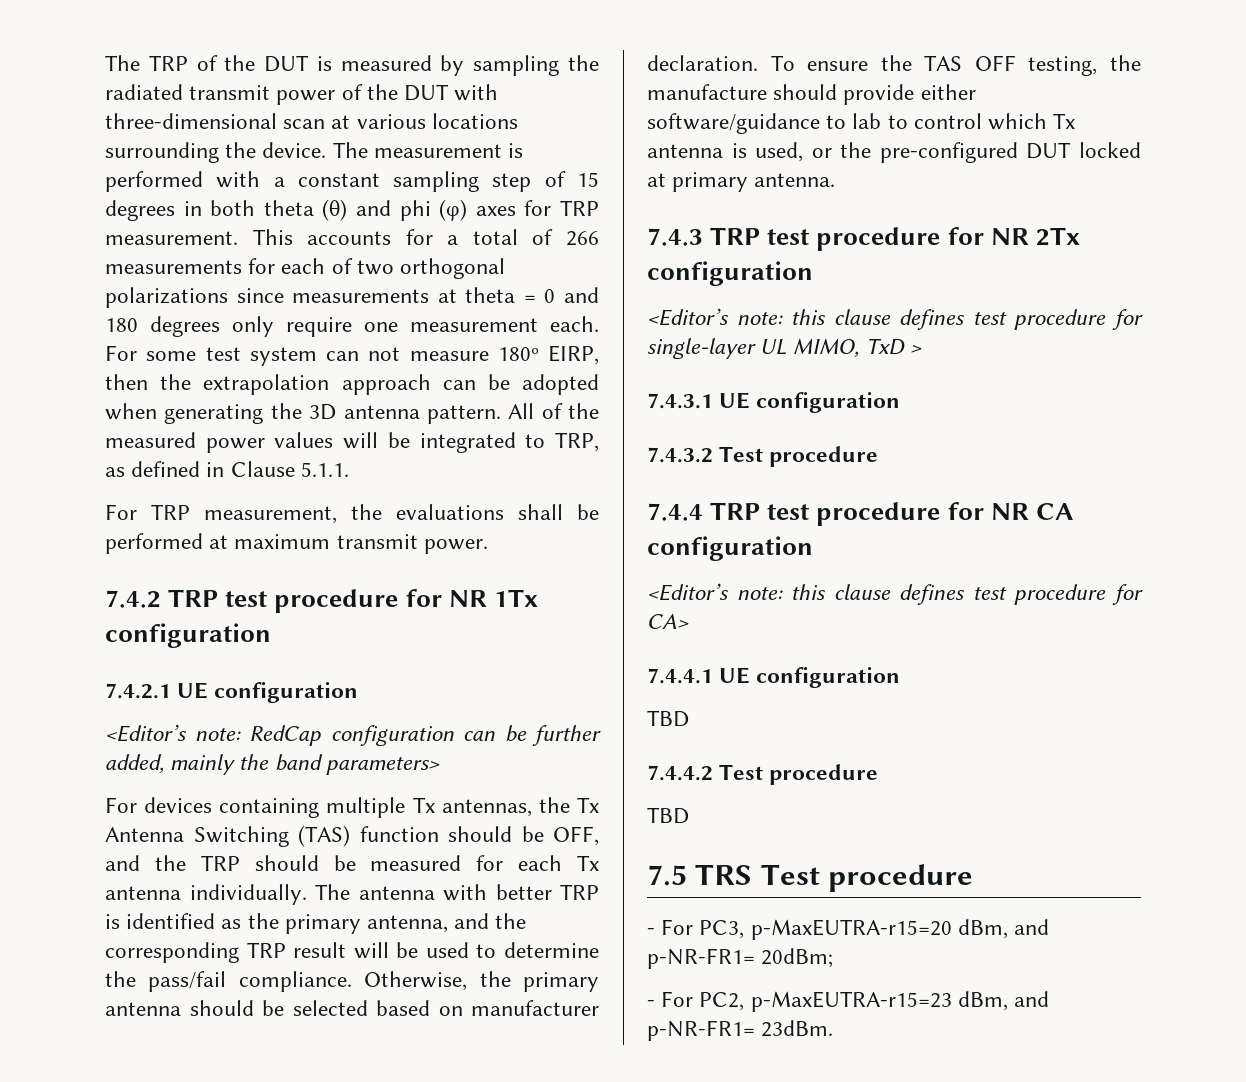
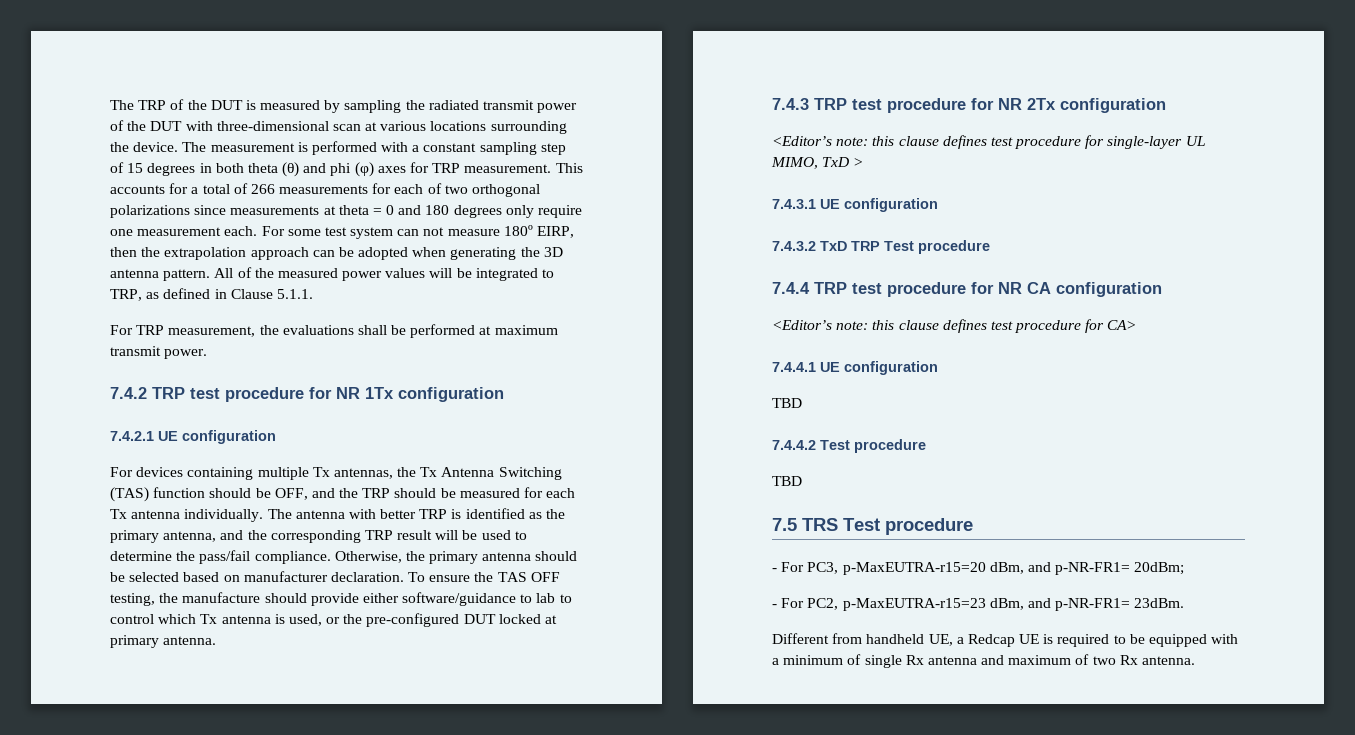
- <Editor’s note: RedCap configuration can be further added, mainly the band parameters>
- 7.4.3.2 Test procedure
+ 7.4.3.2 TxD TRP Test procedure
+ Different from handheld UE, a Redcap UE is required to be equipped with a minimum of single Rx antenna and maximum of two Rx antenna.

